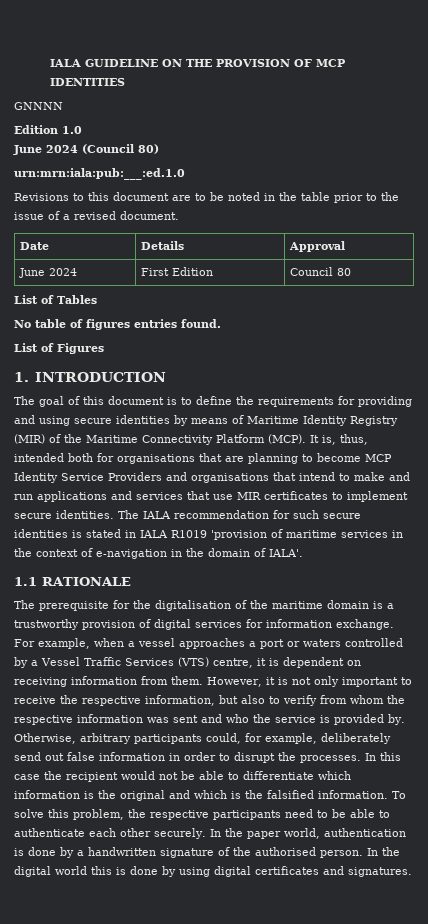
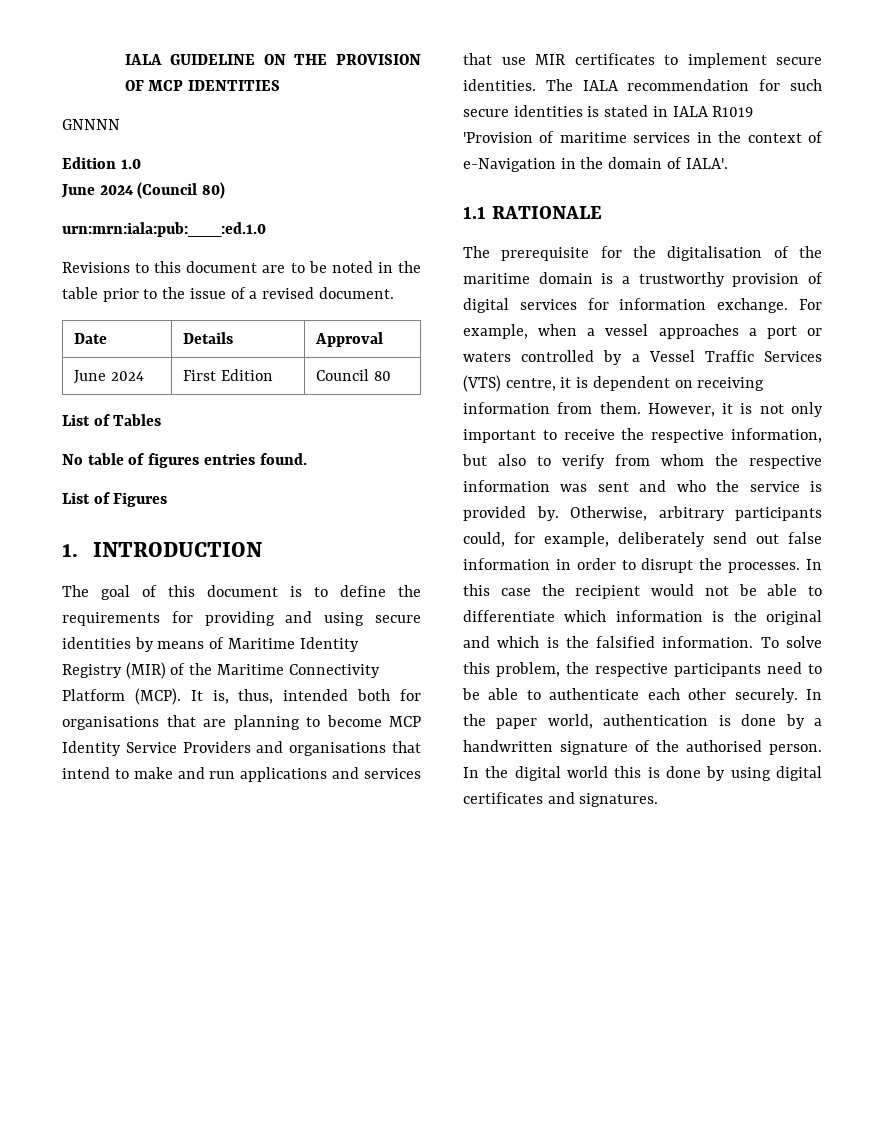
- The IALA recommendation for such secure identities is stated in IALA R1019 'provision of maritime services in the context of e-navigation in the domain of IALA'.
+ The IALA recommendation for such secure identities is stated in IALA R1019 'Provision of maritime services in the context of e-Navigation in the domain of IALA'.

